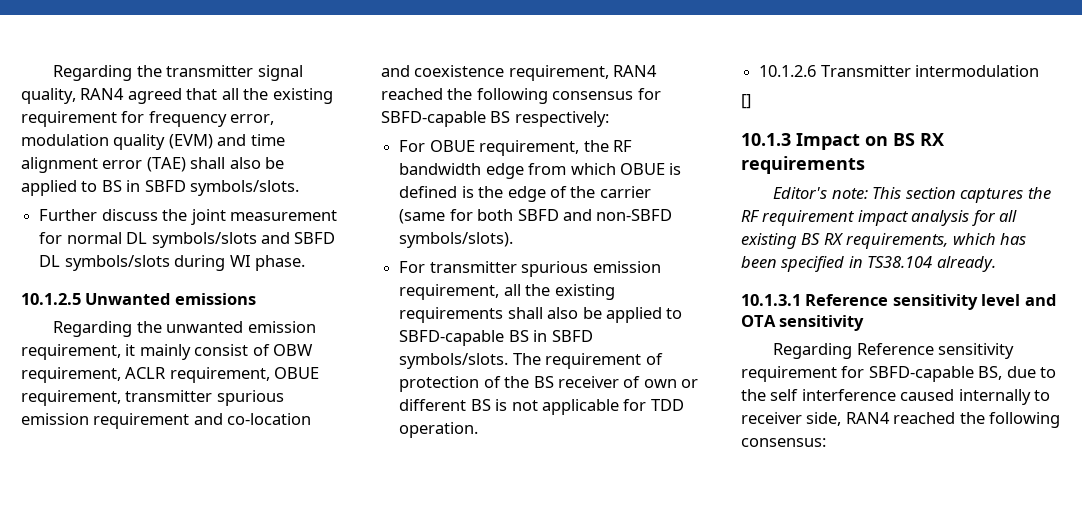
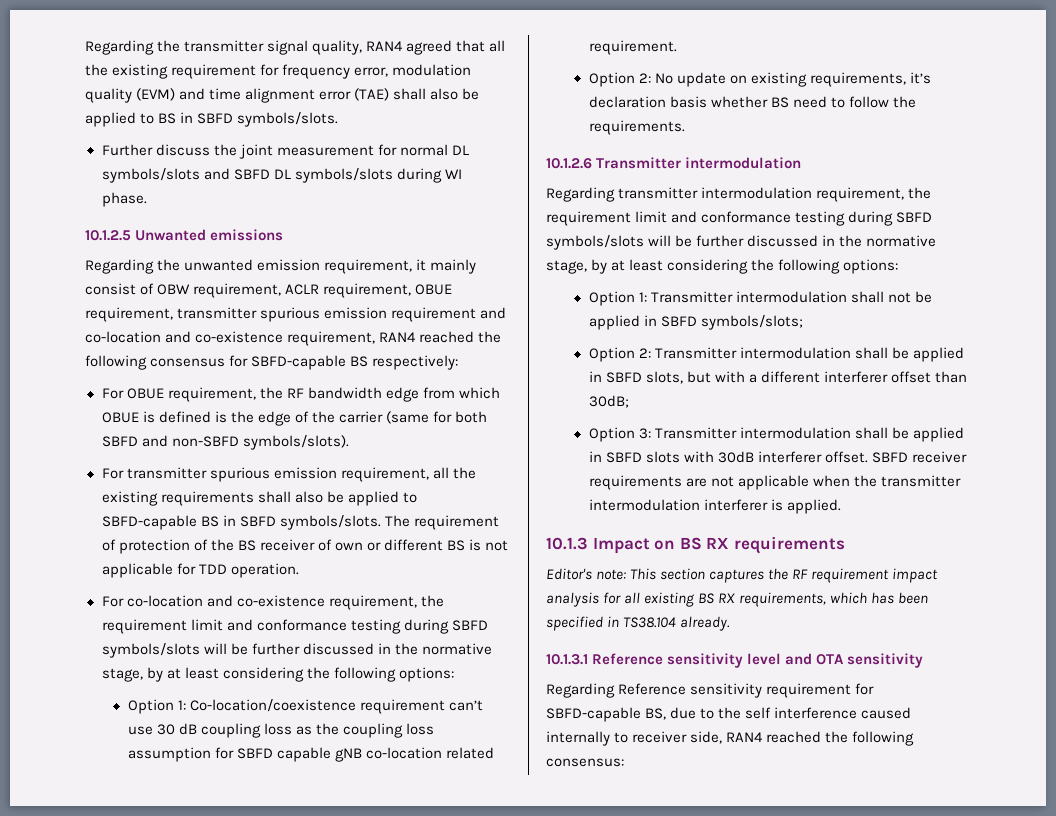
- Regarding the unwanted emission requirement, it mainly consist of OBW requirement, ACLR requirement, OBUE requirement, transmitter spurious emission requirement and co-location and coexistence requirement, RAN4 reached the following consensus for SBFD-capable BS respectively:
+ Regarding the unwanted emission requirement, it mainly consist of OBW requirement, ACLR requirement, OBUE requirement, transmitter spurious emission requirement and co-location and co-existence requirement, RAN4 reached the following consensus for SBFD-capable BS respectively:
+ For co-location and co-existence requirement, the requirement limit and conformance testing during SBFD symbols/slots will be further discussed in the normative stage, by at least considering the following options:
+ Option 1: Co-location/coexistence requirement can’t use 30 dB coupling loss as the coupling loss assumption for SBFD capable gNB co-location related requirement.
+ Option 2: No update on existing requirements, it’s declaration basis whether BS need to follow the requirements.
  10.1.2.6 Transmitter intermodulation
- []
+ Regarding transmitter intermodulation requirement, the requirement limit and conformance testing during SBFD symbols/slots will be further discussed in the normative stage, by at least considering the following options:
+ Option 1: Transmitter intermodulation shall not be applied in SBFD symbols/slots;
+ Option 2: Transmitter intermodulation shall be applied in SBFD slots, but with a different interferer offset than 30dB;
+ Option 3: Transmitter intermodulation shall be applied in SBFD slots with 30dB interferer offset. SBFD receiver requirements are not applicable when the transmitter intermodulation interferer is applied.

